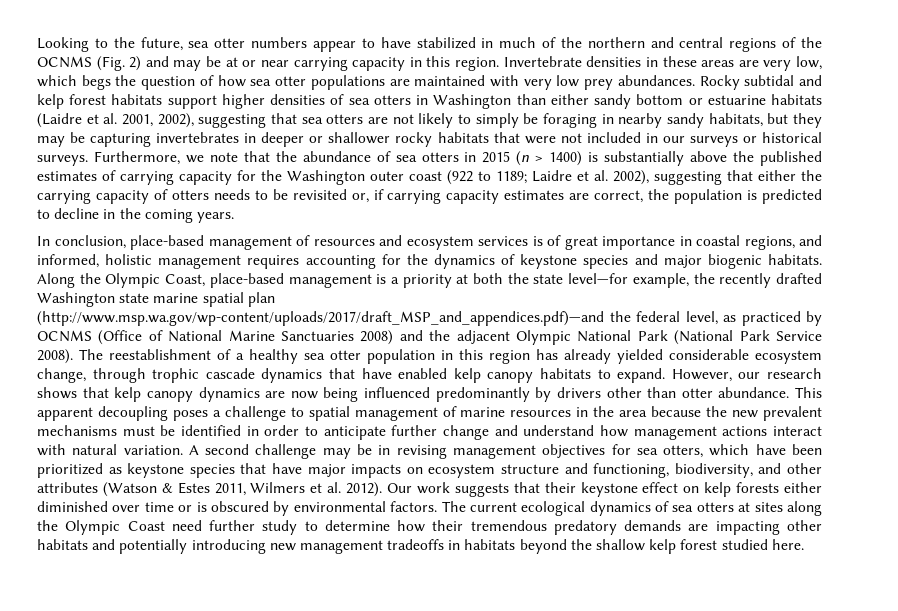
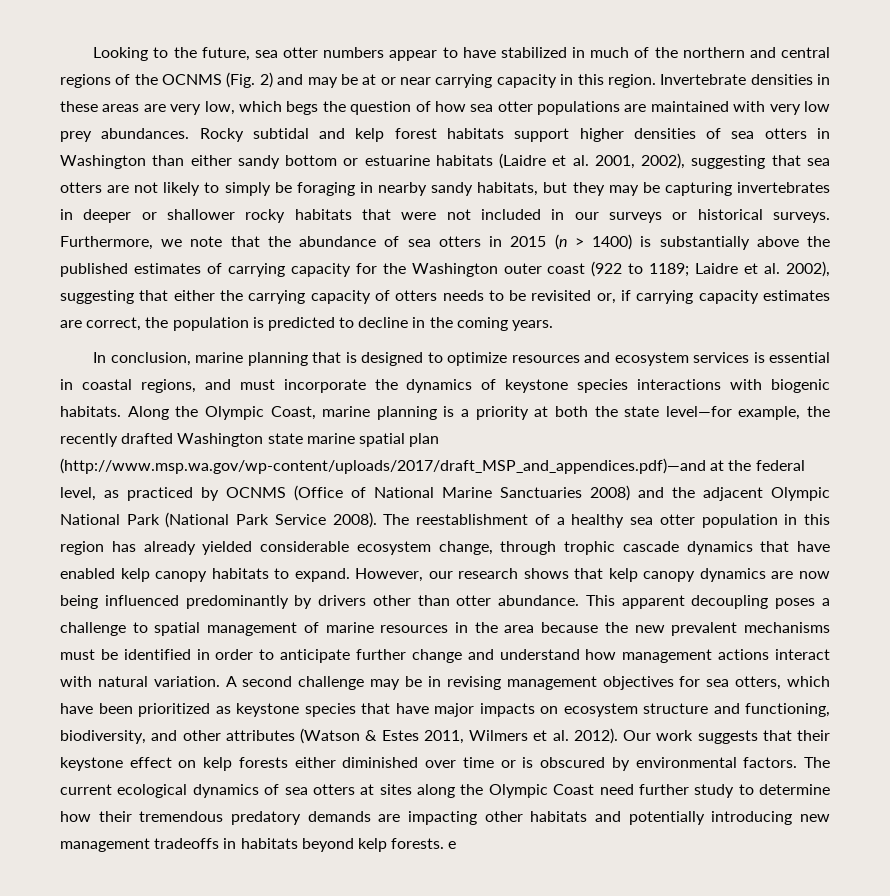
- In conclusion, place-based management of resources and ecosystem services is of great importance in coastal regions, and informed, holistic management requires accounting for the dynamics of keystone species and major biogenic habitats.
+ In conclusion, marine planning that is designed to optimize resources and ecosystem services is essential in coastal regions, and must incorporate the dynamics of keystone species interactions with biogenic habitats.
- Along the Olympic Coast, place-based management is a priority at both the state level—for example, the recently drafted Washington state marine spatial plan (http://www.msp.wa.gov/wp-content/uploads/2017/draft_MSP_and_appendices.pdf)—and the federal level, as practiced by OCNMS (Office of National Marine Sanctuaries 2008) and the adjacent Olympic National Park (National Park Service 2008).
+ Along the Olympic Coast, marine planning is a priority at both the state level—for example, the recently drafted Washington state marine spatial plan (http://www.msp.wa.gov/wp-content/uploads/2017/draft_MSP_and_appendices.pdf)—and at the federal level, as practiced by OCNMS (Office of National Marine Sanctuaries 2008) and the adjacent Olympic National Park (National Park Service 2008).
- The current ecological dynamics of sea otters at sites along the Olympic Coast need further study to determine how their tremendous predatory demands are impacting other habitats and potentially introducing new management tradeoffs in habitats beyond the shallow kelp forest studied here.
+ The current ecological dynamics of sea otters at sites along the Olympic Coast need further study to determine how their tremendous predatory demands are impacting other habitats and potentially introducing new management tradeoffs in habitats beyond kelp forests. e

